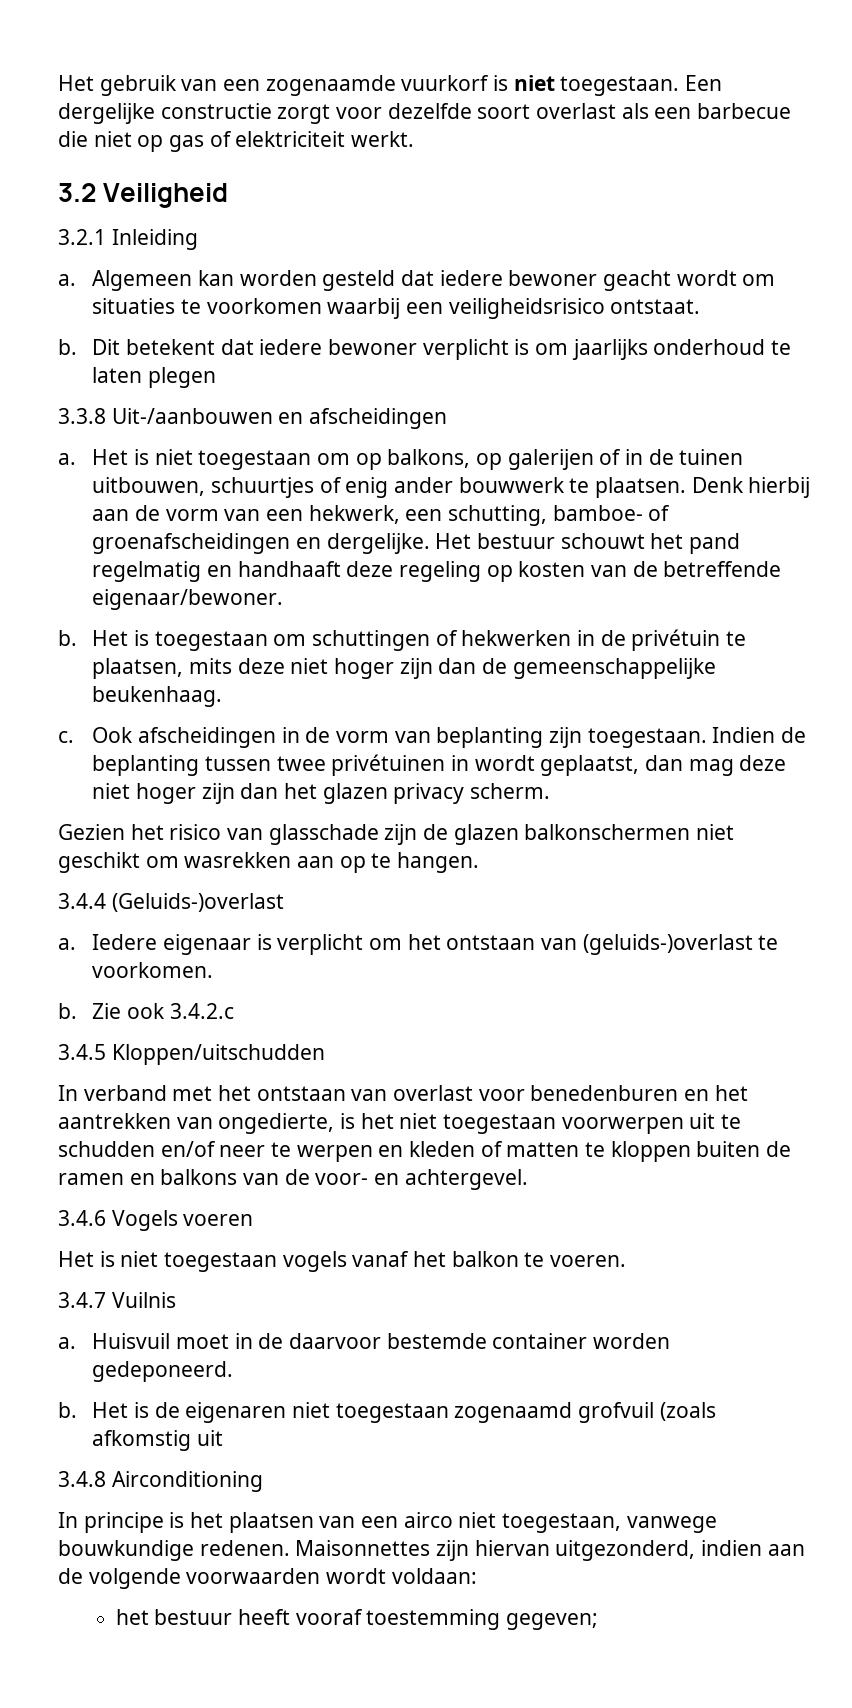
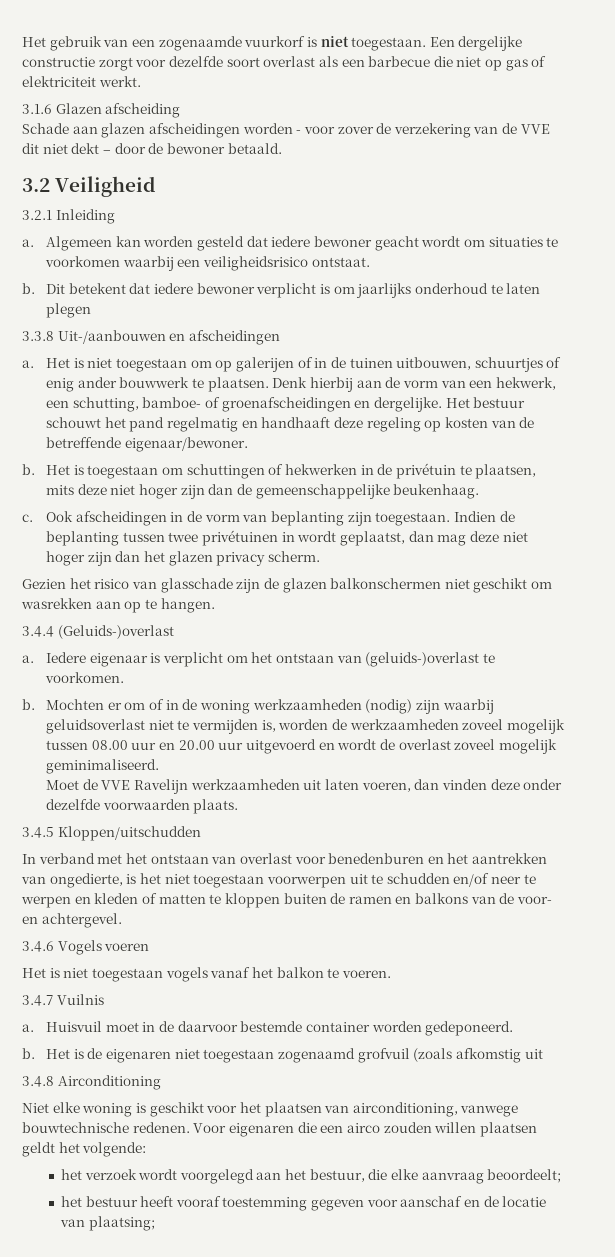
+ 3.1.6 Glazen afscheiding
+ Schade aan glazen afscheidingen worden - voor zover de verzekering van de VVE dit niet dekt – door de bewoner betaald.
- Het is niet toegestaan om op balkons, op galerijen of in de tuinen uitbouwen, schuurtjes of enig ander bouwwerk te plaatsen.
+ Het is niet toegestaan om op galerijen of in de tuinen uitbouwen, schuurtjes of enig ander bouwwerk te plaatsen.
- Zie ook 3.4.2.c
+ Mochten er om of in de woning werkzaamheden (nodig) zijn waarbij geluidsoverlast niet te vermijden is, worden de werkzaamheden zoveel mogelijk tussen 08.00 uur en 20.00 uur uitgevoerd en wordt de overlast zoveel mogelijk geminimaliseerd.
+ Moet de VVE Ravelijn werkzaamheden uit laten voeren, dan vinden deze onder dezelfde voorwaarden plaats.
- In principe is het plaatsen van een airco niet toegestaan, vanwege bouwkundige redenen. Maisonnettes zijn hiervan uitgezonderd, indien aan de volgende voorwaarden wordt voldaan:
+ Niet elke woning is geschikt voor het plaatsen van airconditioning, vanwege bouwtechnische redenen. Voor eigenaren die een airco zouden willen plaatsen geldt het volgende:
+ het verzoek wordt voorgelegd aan het bestuur, die elke aanvraag beoordeelt;
- het bestuur heeft vooraf toestemming gegeven;
+ het bestuur heeft vooraf toestemming gegeven voor aanschaf en de locatie van plaatsing;

